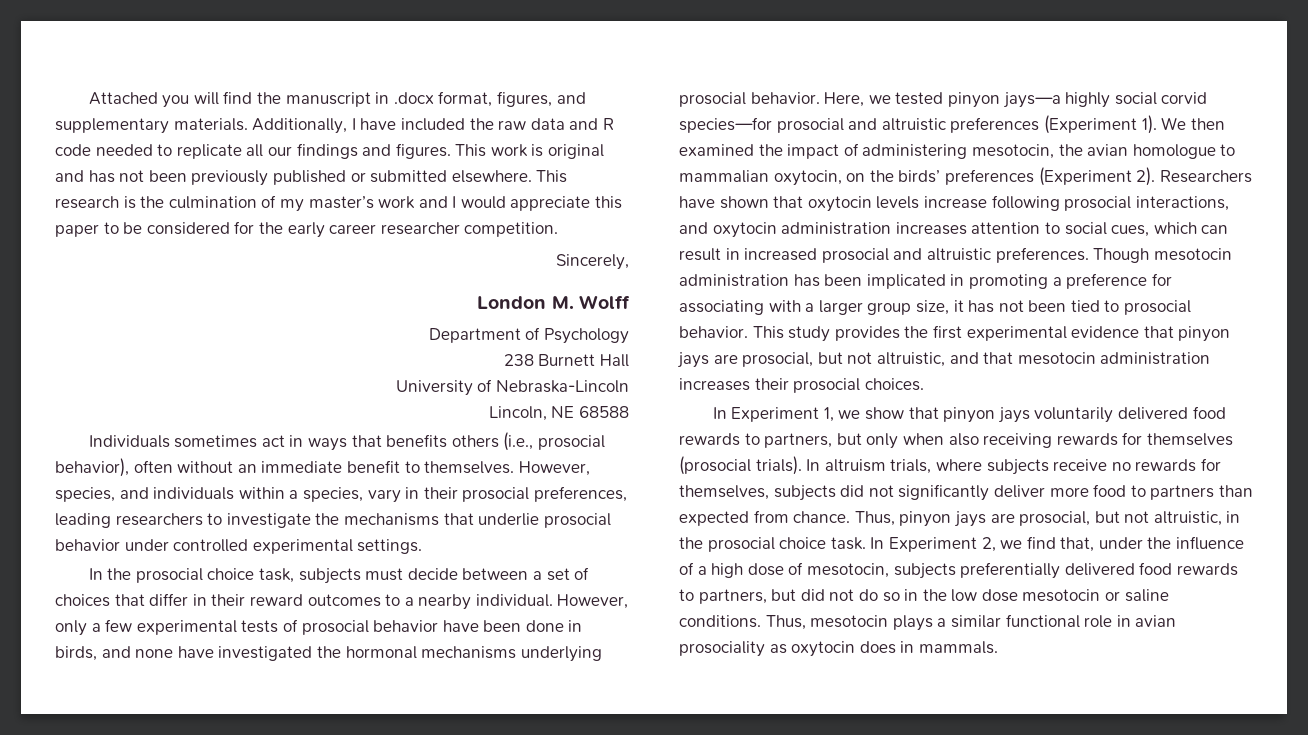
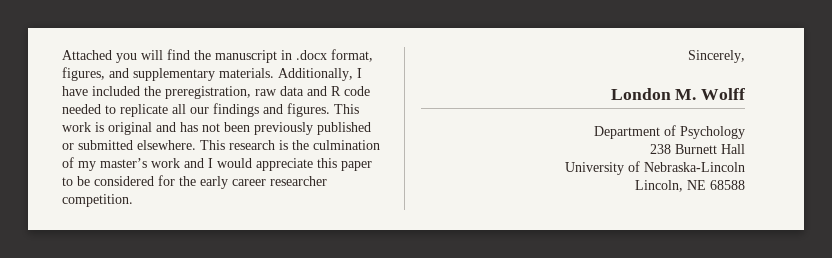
- Additionally, I have included the raw data and R code needed to replicate all our findings and figures.
+ Additionally, I have included the preregistration, raw data and R code needed to replicate all our findings and figures.
- Individuals sometimes act in ways that benefits others (i.e., prosocial behavior), often without an immediate benefit to themselves. However, species, and individuals within a species, vary in their prosocial preferences, leading researchers to investigate the mechanisms that underlie prosocial behavior under controlled experimental settings.
- In the prosocial choice task, subjects must decide between a set of choices that differ in their reward outcomes to a nearby individual. However, only a few experimental tests of prosocial behavior have been done in birds, and none have investigated the hormonal mechanisms underlying prosocial behavior. Here, we tested pinyon jays—a highly social corvid species—for prosocial and altruistic preferences (Experiment 1). We then examined the impact of administering mesotocin, the avian homologue to mammalian oxytocin, on the birds’ preferences (Experiment 2). Researchers have shown that oxytocin levels increase following prosocial interactions, and oxytocin administration increases attention to social cues, which can result in increased prosocial and altruistic preferences. Though mesotocin administration has been implicated in promoting a preference for associating with a larger group size, it has not been tied to prosocial behavior. This study provides the first experimental evidence that pinyon jays are prosocial, but not altruistic, and that mesotocin administration increases their prosocial choices.
- In Experiment 1, we show that pinyon jays voluntarily delivered food rewards to partners, but only when also receiving rewards for themselves (prosocial trials). In altruism trials, where subjects receive no rewards for themselves, subjects did not significantly deliver more food to partners than expected from chance. Thus, pinyon jays are prosocial, but not altruistic, in the prosocial choice task. In Experiment 2, we find that, under the influence of a high dose of mesotocin, subjects preferentially delivered food rewards to partners, but did not do so in the low dose mesotocin or saline conditions. Thus, mesotocin plays a similar functional role in avian prosociality as oxytocin does in mammals.

